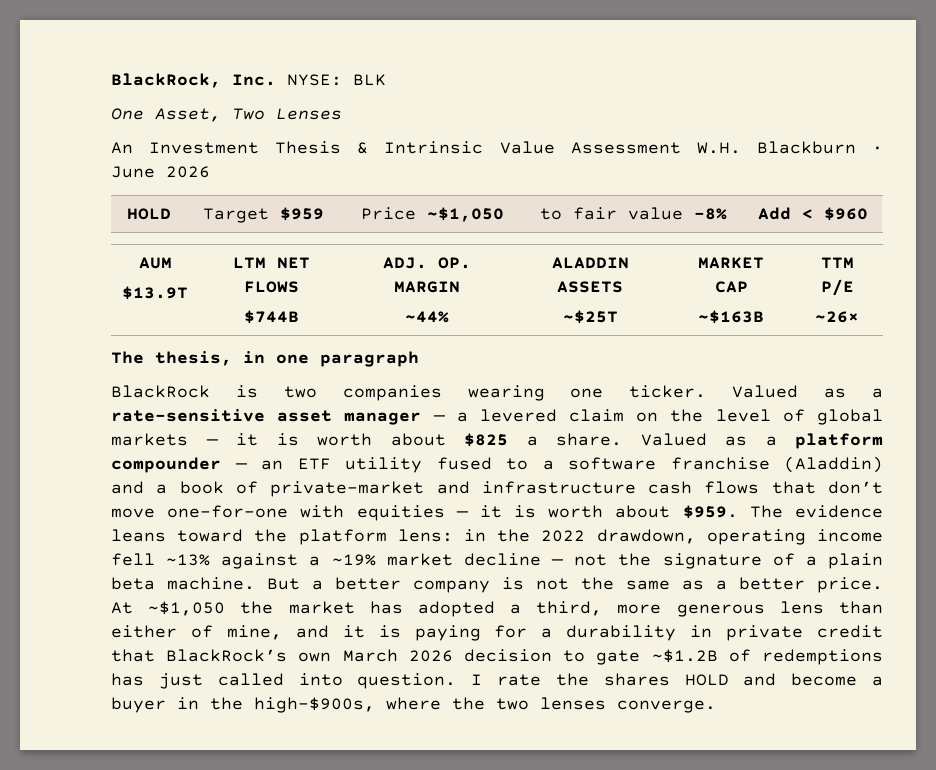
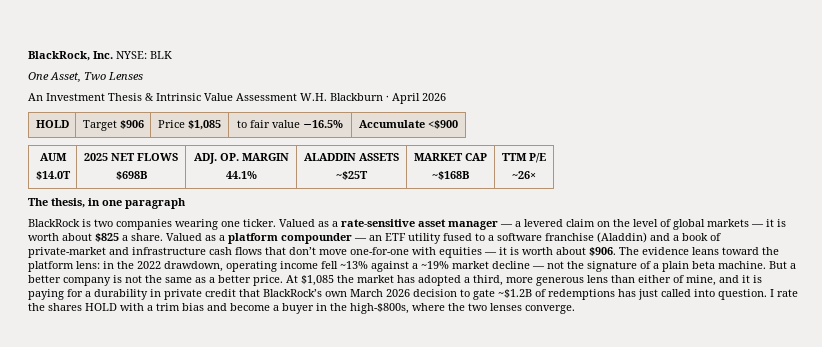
- An Investment Thesis & Intrinsic Value Assessment W.H. Blackburn · June 2026
+ An Investment Thesis & Intrinsic Value Assessment W.H. Blackburn · April 2026
- HOLD | Target $959 | Price ~$1,050 | to fair value −8% | Add < $960
+ HOLD | Target $906 | Price $1,085 | to fair value −16.5% | Accumulate <$900
  AUM
- $13.9T | LTM NET FLOWS
- $744B | ADJ. OP. MARGIN
- ~44% | ALADDIN ASSETS
+ $14.0T | 2025 NET FLOWS
+ $698B | ADJ. OP. MARGIN
+ 44.1% | ALADDIN ASSETS
  ~$25T | MARKET CAP
- ~$163B | TTM P/E
+ ~$168B | TTM P/E
- Valued as a platform compounder — an ETF utility fused to a software franchise (Aladdin) and a book of private-market and infrastructure cash flows that don’t move one-for-one with equities — it is worth about $959.
+ Valued as a platform compounder — an ETF utility fused to a software franchise (Aladdin) and a book of private-market and infrastructure cash flows that don’t move one-for-one with equities — it is worth about $906.
- At ~$1,050 the market has adopted a third, more generous lens than either of mine, and it is paying for a durability in private credit that BlackRock’s own March 2026 decision to gate ~$1.2B of redemptions has just called into question.
+ At $1,085 the market has adopted a third, more generous lens than either of mine, and it is paying for a durability in private credit that BlackRock’s own March 2026 decision to gate ~$1.2B of redemptions has just called into question.
- I rate the shares HOLD and become a buyer in the high-$900s, where the two lenses converge.
+ I rate the shares HOLD with a trim bias and become a buyer in the high-$800s, where the two lenses converge.

